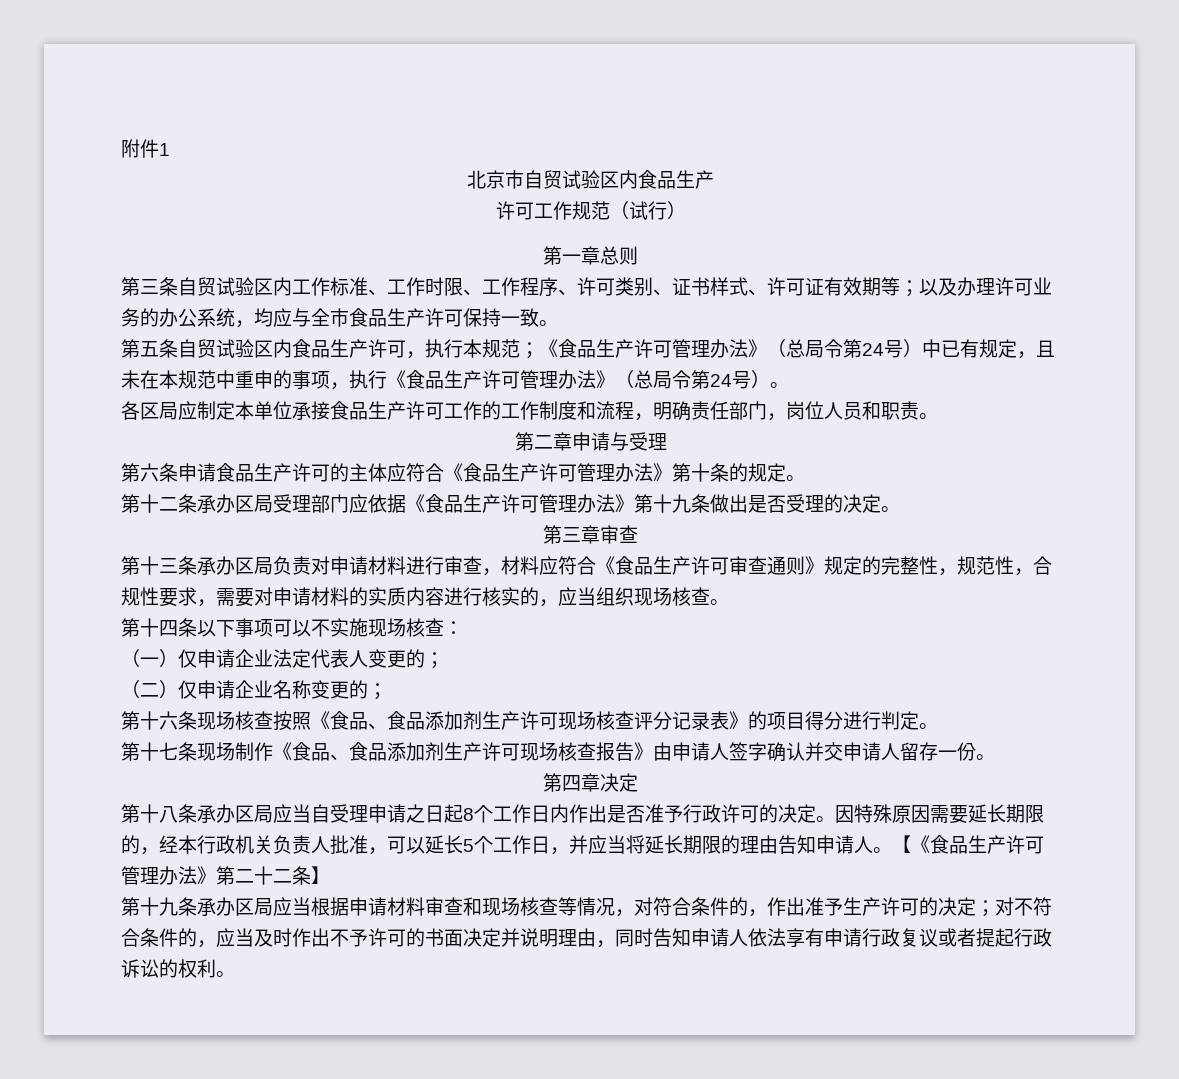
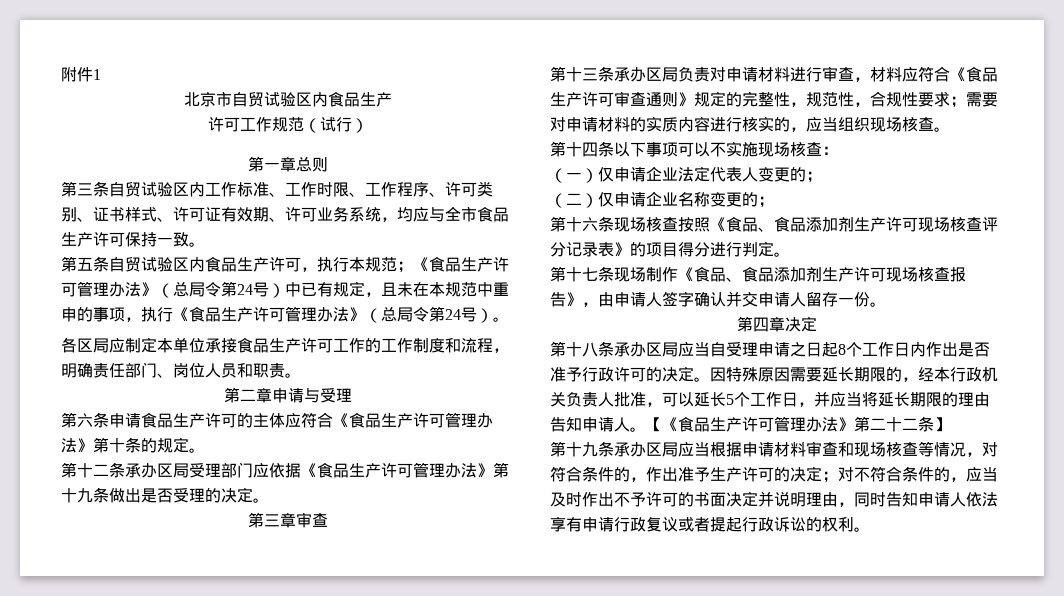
- 第三条自贸试验区内工作标准、工作时限、工作程序、许可类别、证书样式、许可证有效期等；以及办理许可业务的办公系统，均应与全市食品生产许可保持一致。
+ 第三条自贸试验区内工作标准、工作时限、工作程序、许可类别、证书样式、许可证有效期、许可业务系统，均应与全市食品生产许可保持一致。
- 各区局应制定本单位承接食品生产许可工作的工作制度和流程，明确责任部门，岗位人员和职责。
+ 各区局应制定本单位承接食品生产许可工作的工作制度和流程，明确责任部门、岗位人员和职责。
- 第十三条承办区局负责对申请材料进行审查，材料应符合《食品生产许可审查通则》规定的完整性，规范性，合规性要求，需要对申请材料的实质内容进行核实的，应当组织现场核查。
+ 第十三条承办区局负责对申请材料进行审查，材料应符合《食品生产许可审查通则》规定的完整性，规范性，合规性要求；需要对申请材料的实质内容进行核实的，应当组织现场核查。
- 第十七条现场制作《食品、食品添加剂生产许可现场核查报告》由申请人签字确认并交申请人留存一份。
+ 第十七条现场制作《食品、食品添加剂生产许可现场核查报告》，由申请人签字确认并交申请人留存一份。

